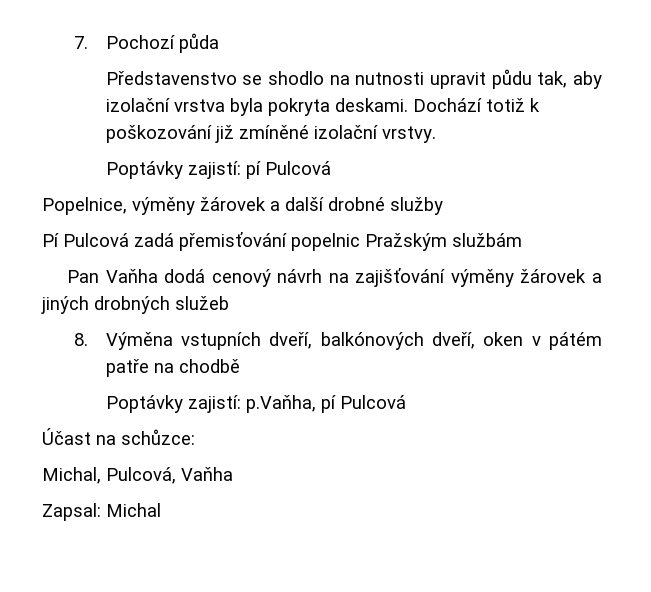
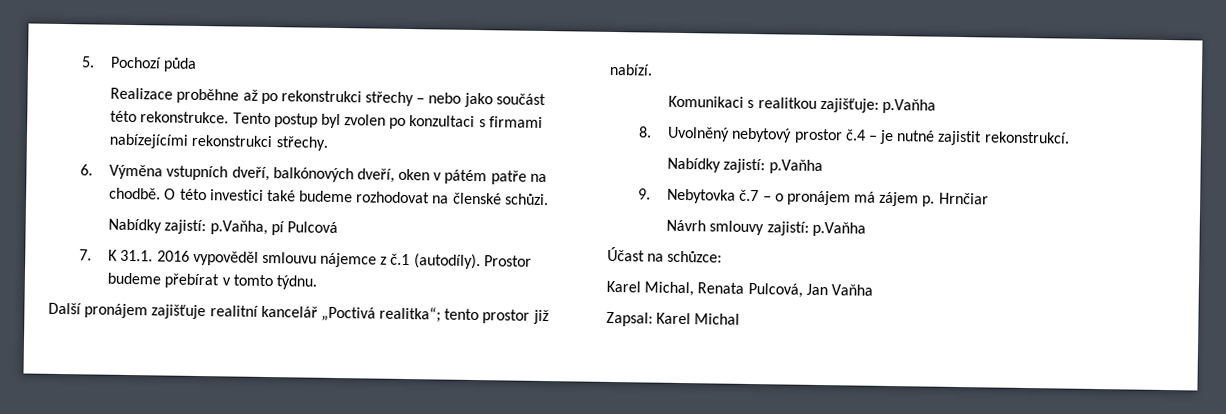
- 7. Pochozí půda
+ 5. Pochozí půda
- Představenstvo se shodlo na nutnosti upravit půdu tak, aby izolační vrstva byla pokryta deskami. Dochází totiž k poškozování již zmíněné izolační vrstvy.
- Poptávky zajistí: pí Pulcová
- Popelnice, výměny žárovek a další drobné služby
- Pí Pulcová zadá přemisťování popelnic Pražským službám
- Pan Vaňha dodá cenový návrh na zajišťování výměny žárovek a jiných drobných služeb
- 8. Výměna vstupních dveří, balkónových dveří, oken v pátém patře na chodbě
- Poptávky zajistí: p.Vaňha, pí Pulcová
+ Realizace proběhne až po rekonstrukci střechy – nebo jako součást této rekonstrukce. Tento postup byl zvolen po konzultaci s firmami nabízejícími rekonstrukci střechy.
+ 6. Výměna vstupních dveří, balkónových dveří, oken v pátém patře na chodbě. O této investici také budeme rozhodovat na členské schůzi.
+ Nabídky zajistí: p.Vaňha, pí Pulcová
+ 7. K 31.1. 2016 vypověděl smlouvu nájemce z č.1 (autodíly). Prostor budeme přebírat v tomto týdnu.
+ Další pronájem zajišťuje realitní kancelář „Poctivá realitka“; tento prostor již nabízí.
+ Komunikaci s realitkou zajišťuje: p.Vaňha
+ 8. Uvolněný nebytový prostor č.4 – je nutné zajistit rekonstrukcí.
+ Nabídky zajistí: p.Vaňha
+ 9. Nebytovka č.7 – o pronájem má zájem p. Hrnčiar
+ Návrh smlouvy zajistí: p.Vaňha
  Účast na schůzce:
- Michal, Pulcová, Vaňha
+ Karel Michal, Renata Pulcová, Jan Vaňha
- Zapsal: Michal
+ Zapsal: Karel Michal

